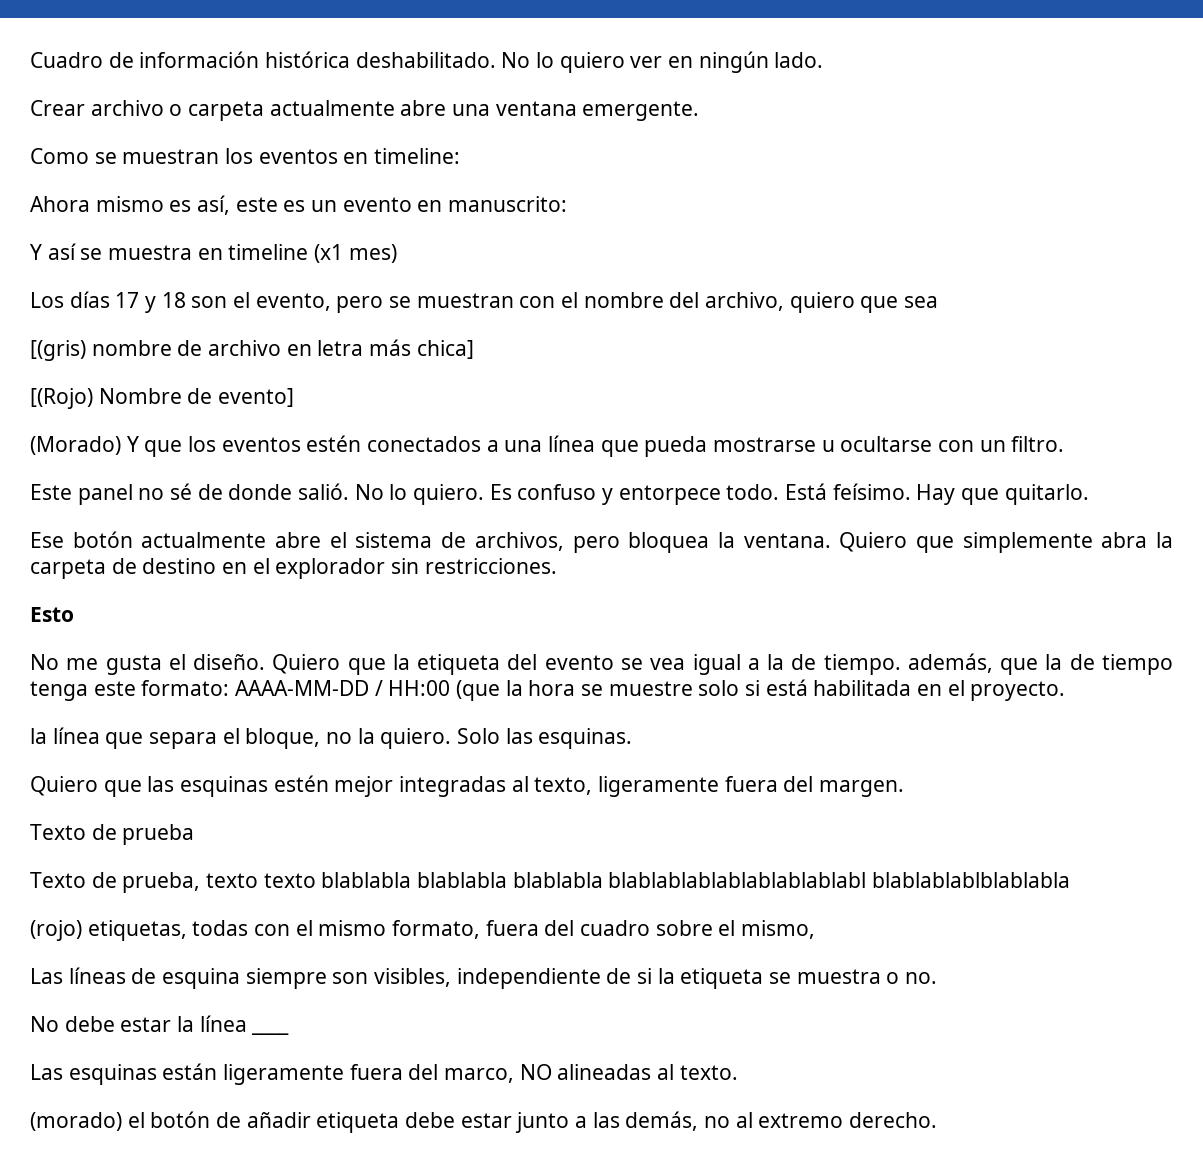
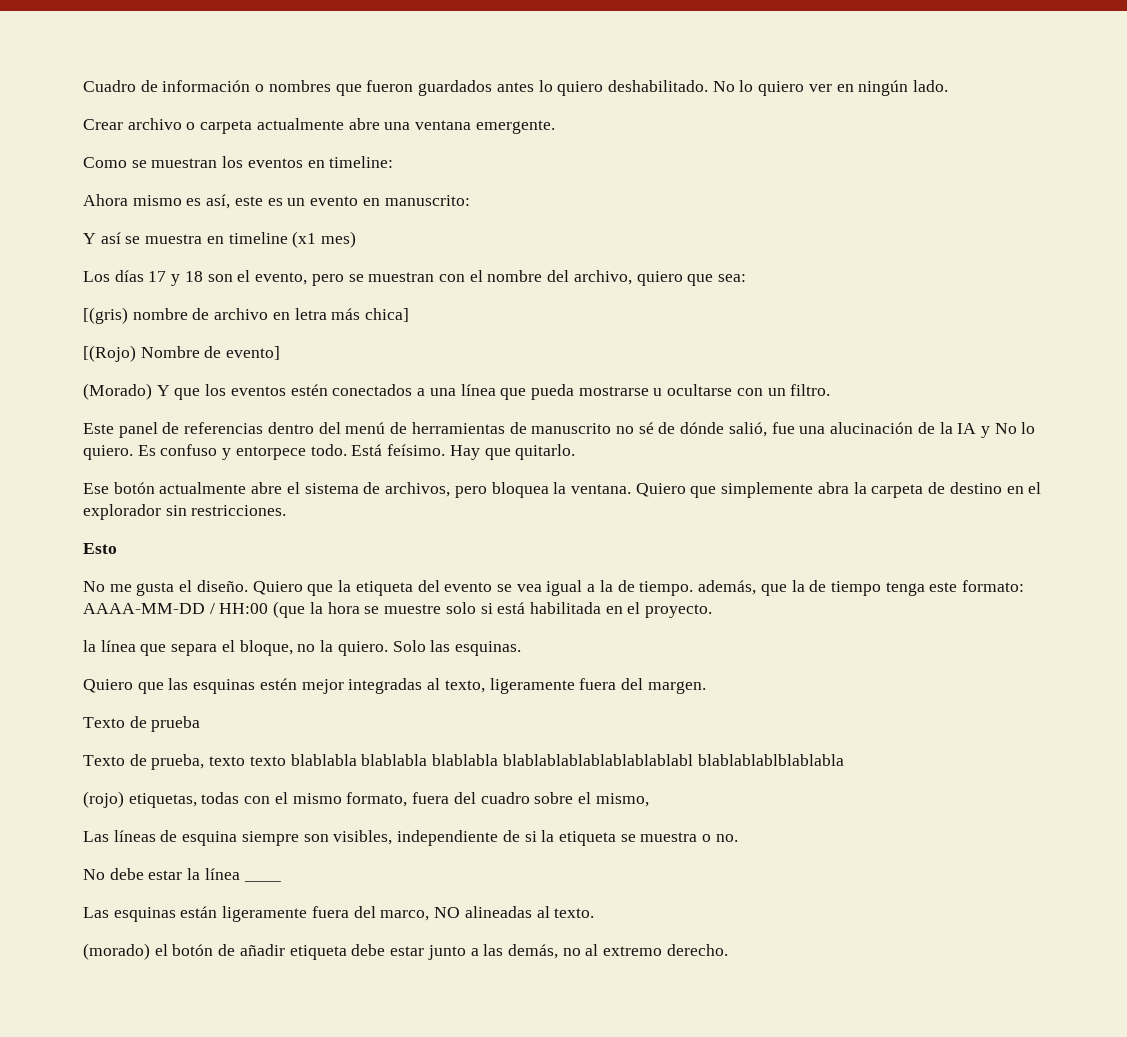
- Cuadro de información histórica deshabilitado.
+ Cuadro de información o nombres que fueron guardados antes lo quiero deshabilitado.
- Los días 17 y 18 son el evento, pero se muestran con el nombre del archivo, quiero que sea
+ Los días 17 y 18 son el evento, pero se muestran con el nombre del archivo, quiero que sea:
- Este panel no sé de donde salió. No lo quiero.
+ Este panel de referencias dentro del menú de herramientas de manuscrito no sé de dónde salió, fue una alucinación de la IA y No lo quiero.

